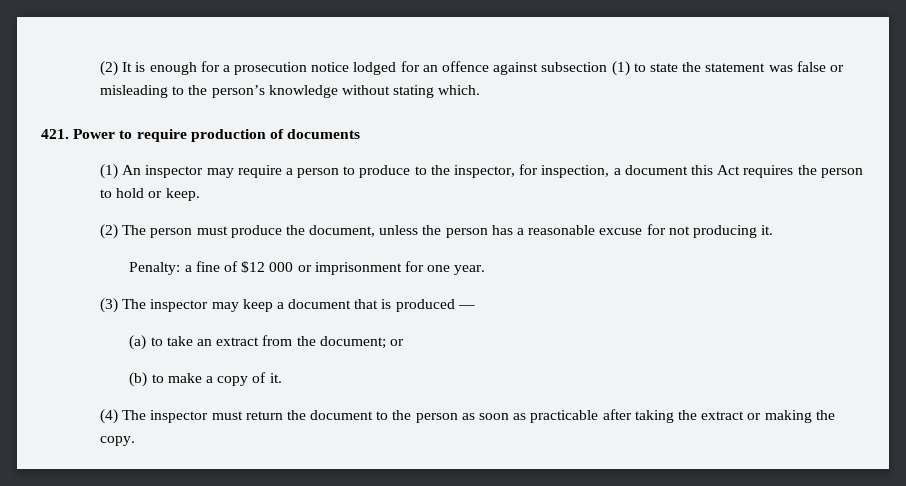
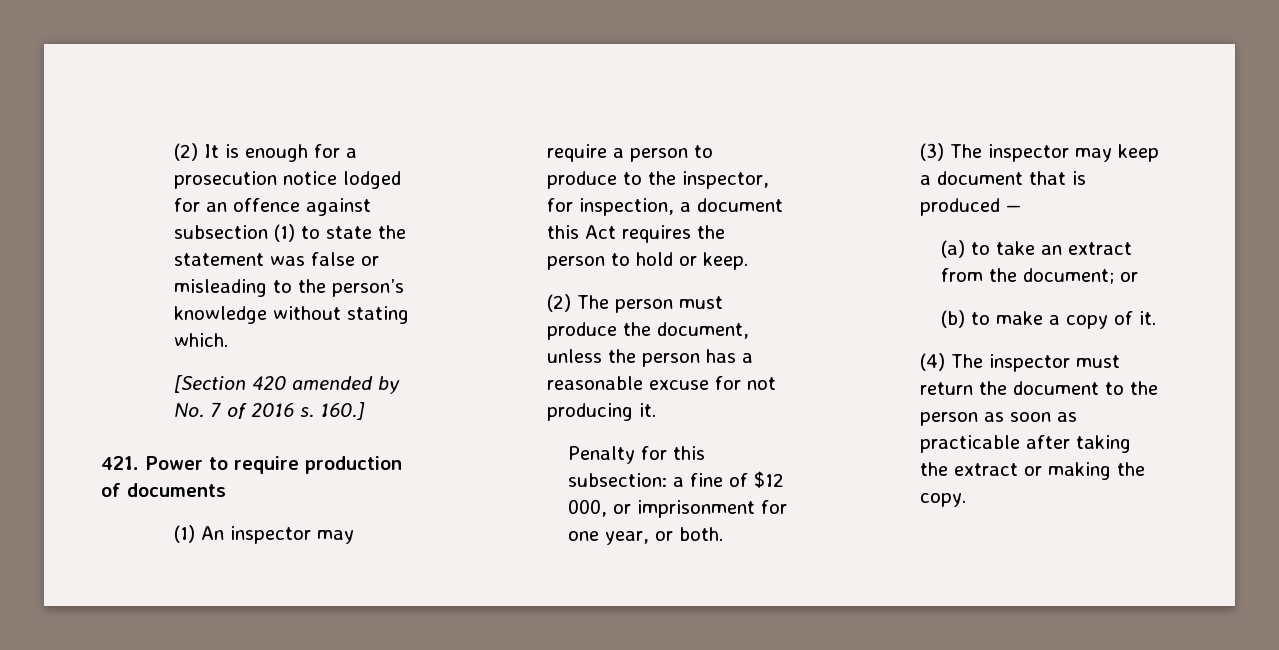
+ [Section 420 amended by No. 7 of 2016 s. 160.]
- Penalty: a fine of $12 000 or imprisonment for one year.
+ Penalty for this subsection: a fine of $12 000, or imprisonment for one year, or both.

